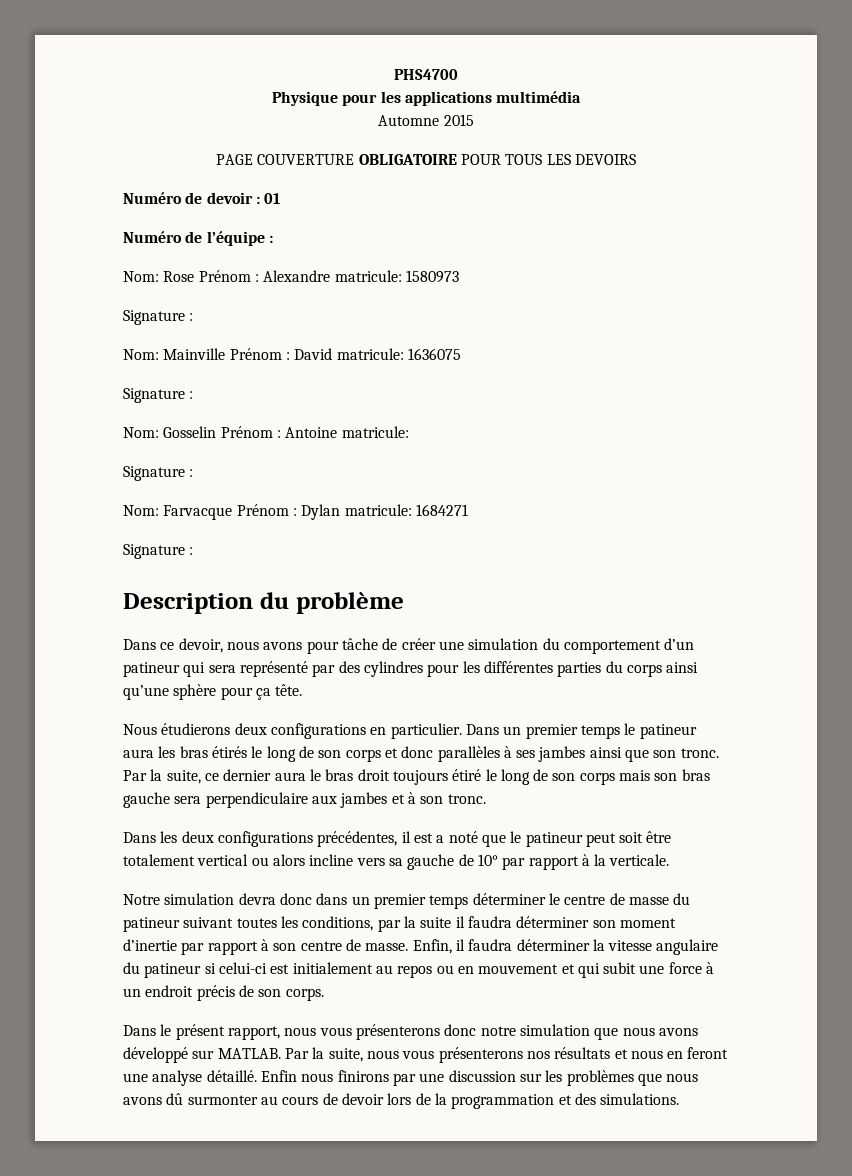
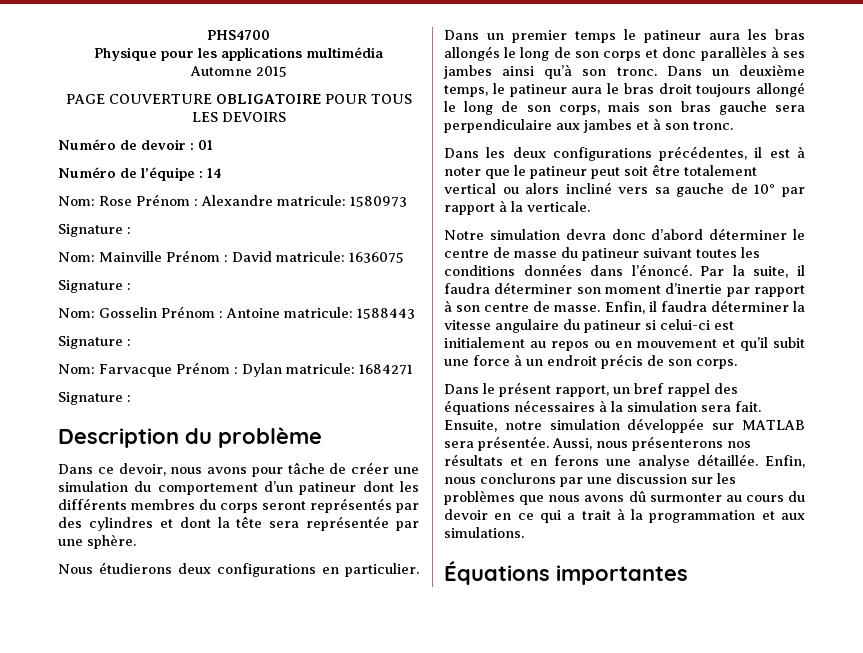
- Numéro de l’équipe :
+ Numéro de l’équipe : 14
- Nom: Gosselin Prénom : Antoine matricule:
+ Nom: Gosselin Prénom : Antoine matricule: 1588443
- Dans ce devoir, nous avons pour tâche de créer une simulation du comportement d’un patineur qui sera représenté par des cylindres pour les différentes parties du corps ainsi qu’une sphère pour ça tête.
+ Dans ce devoir, nous avons pour tâche de créer une simulation du comportement d’un patineur dont les différents membres du corps seront représentés par des cylindres et dont la tête sera représentée par une sphère.
- Dans un premier temps le patineur aura les bras étirés le long de son corps et donc parallèles à ses jambes ainsi que son tronc. Par la suite, ce dernier aura le bras droit toujours étiré le long de son corps mais son bras gauche sera perpendiculaire aux jambes et à son tronc.
+ Dans un premier temps le patineur aura les bras allongés le long de son corps et donc parallèles à ses jambes ainsi qu’à son tronc. Dans un deuxième temps, le patineur aura le bras droit toujours allongé le long de son corps, mais son bras gauche sera perpendiculaire aux jambes et à son tronc.
- Dans les deux configurations précédentes, il est a noté que le patineur peut soit être totalement vertical ou alors incline vers sa gauche de 10° par rapport à la verticale.
+ Dans les deux configurations précédentes, il est à noter que le patineur peut soit être totalement vertical ou alors incliné vers sa gauche de 10° par rapport à la verticale.
- Notre simulation devra donc dans un premier temps déterminer le centre de masse du patineur suivant toutes les conditions, par la suite il faudra déterminer son moment d’inertie par rapport à son centre de masse.
+ Notre simulation devra donc d’abord déterminer le centre de masse du patineur suivant toutes les conditions données dans l’énoncé. Par la suite, il faudra déterminer son moment d’inertie par rapport à son centre de masse.
- Enfin, il faudra déterminer la vitesse angulaire du patineur si celui-ci est initialement au repos ou en mouvement et qui subit une force à un endroit précis de son corps.
+ Enfin, il faudra déterminer la vitesse angulaire du patineur si celui-ci est initialement au repos ou en mouvement et qu’il subit une force à un endroit précis de son corps.
- Dans le présent rapport, nous vous présenterons donc notre simulation que nous avons développé sur MATLAB. Par la suite, nous vous présenterons nos résultats et nous en feront une analyse détaillé. Enfin nous finirons par une discussion sur les problèmes que nous avons dû surmonter au cours de devoir lors de la programmation et des simulations.
+ Dans le présent rapport, un bref rappel des équations nécessaires à la simulation sera fait. Ensuite, notre simulation développée sur MATLAB sera présentée. Aussi, nous présenterons nos résultats et en ferons une analyse détaillée. Enfin, nous conclurons par une discussion sur les problèmes que nous avons dû surmonter au cours du devoir en ce qui a trait à la programmation et aux simulations.
+ Équations importantes

